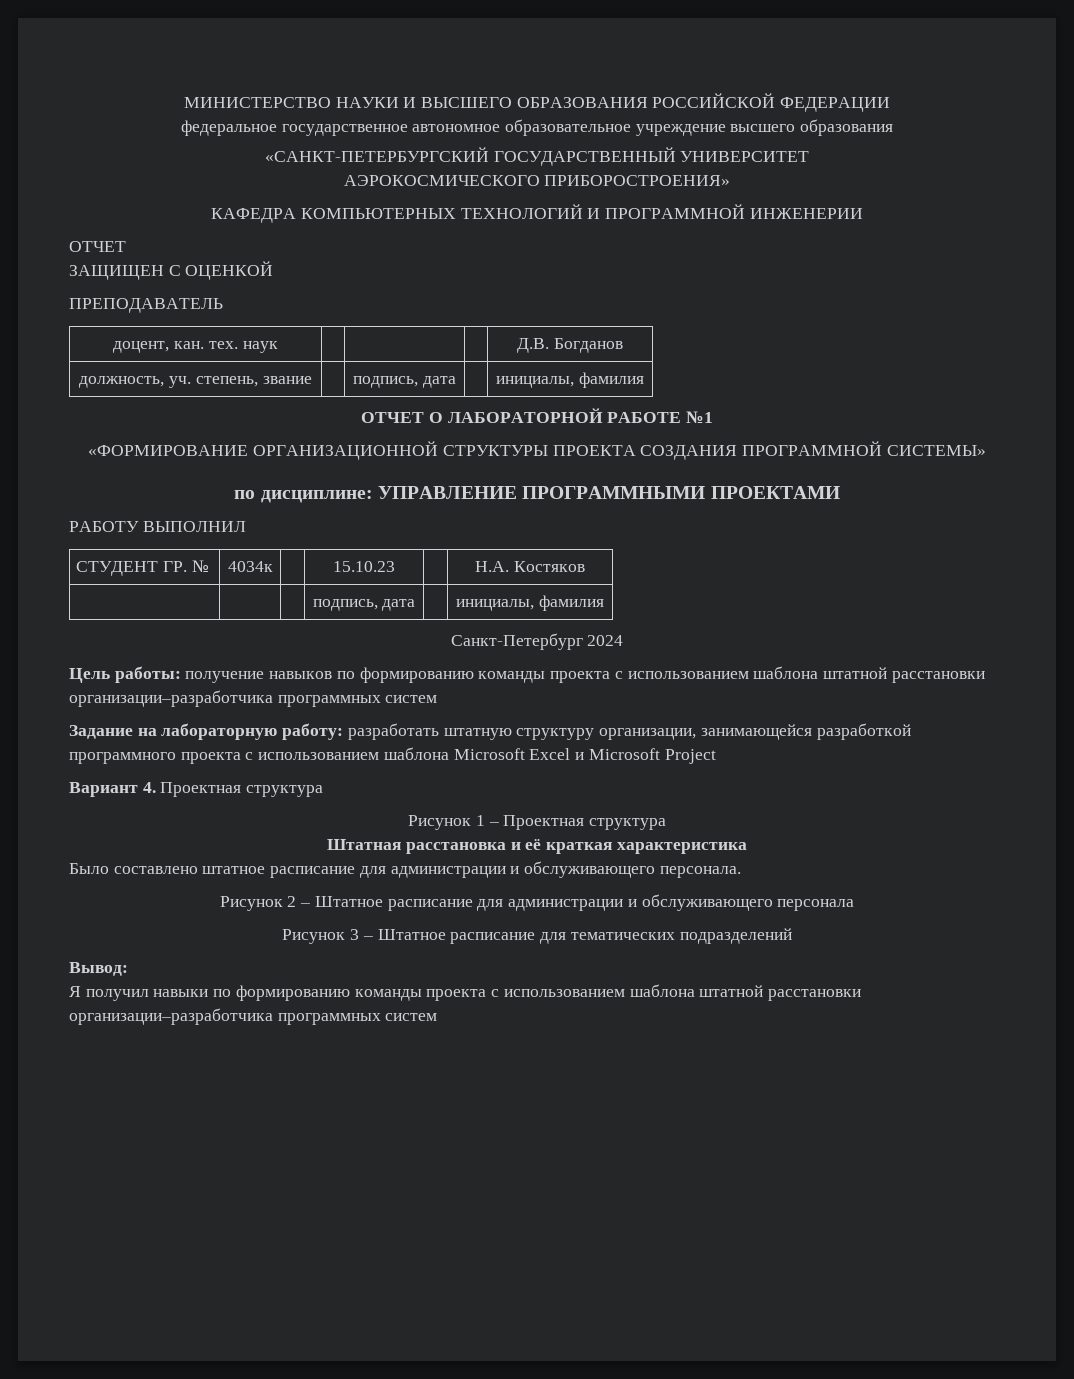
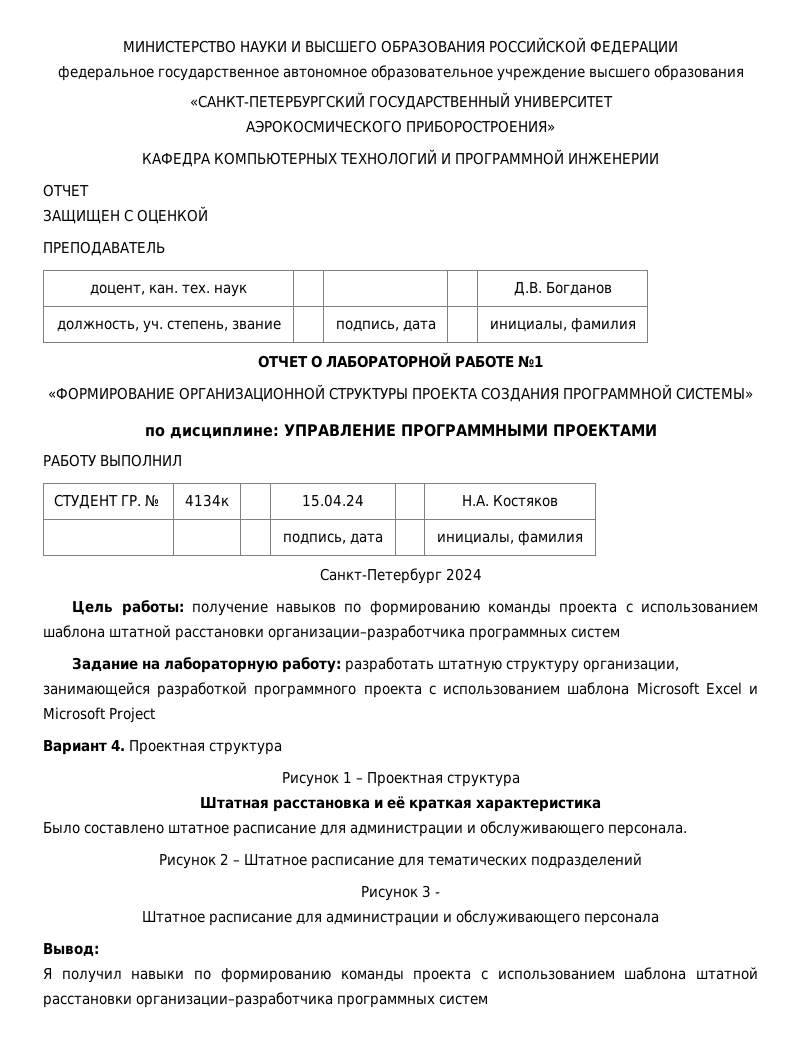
- СТУДЕНТ ГР. № | 4034к | | 15.10.23 | | Н.А. Костяков
+ СТУДЕНТ ГР. № | 4134к | | 15.04.24 | | Н.А. Костяков
- Рисунок 2 – Штатное расписание для администрации и обслуживающего персонала
- Рисунок 3 – Штатное расписание для тематических подразделений
+ Рисунок 2 – Штатное расписание для тематических подразделений
+ Рисунок 3 -
+ Штатное расписание для администрации и обслуживающего персонала

